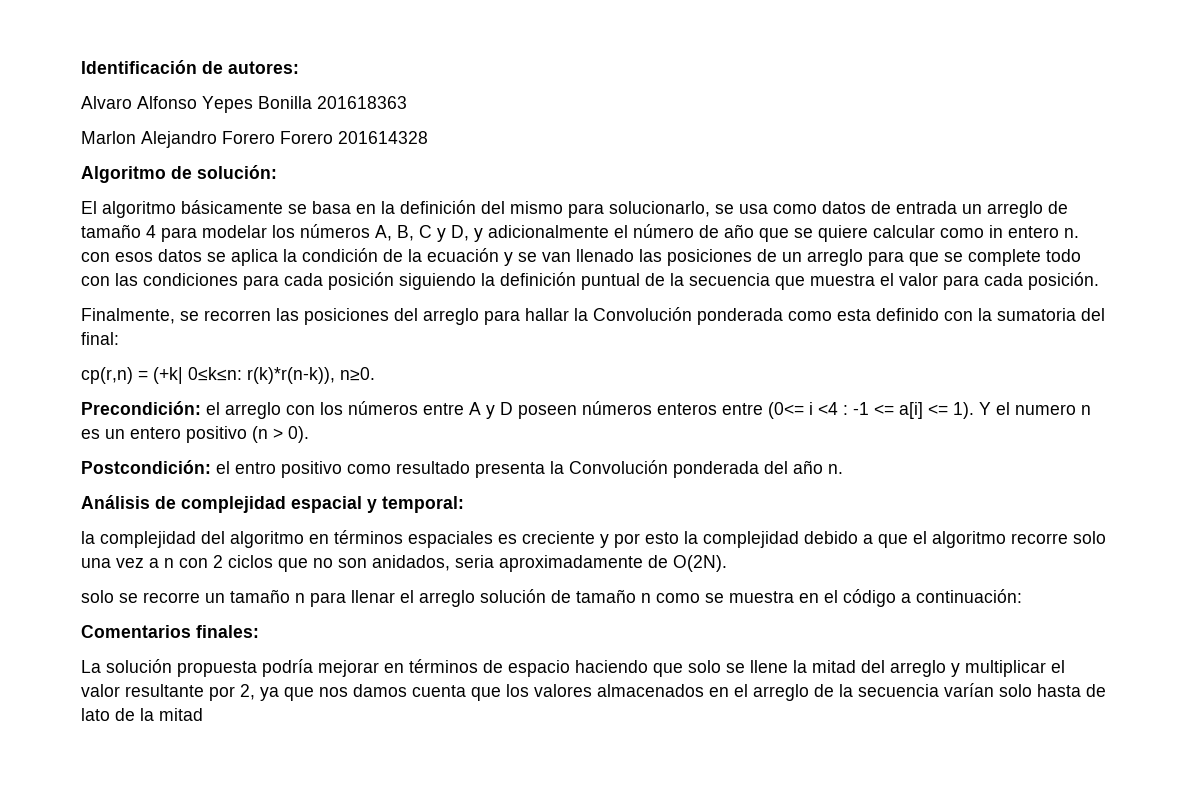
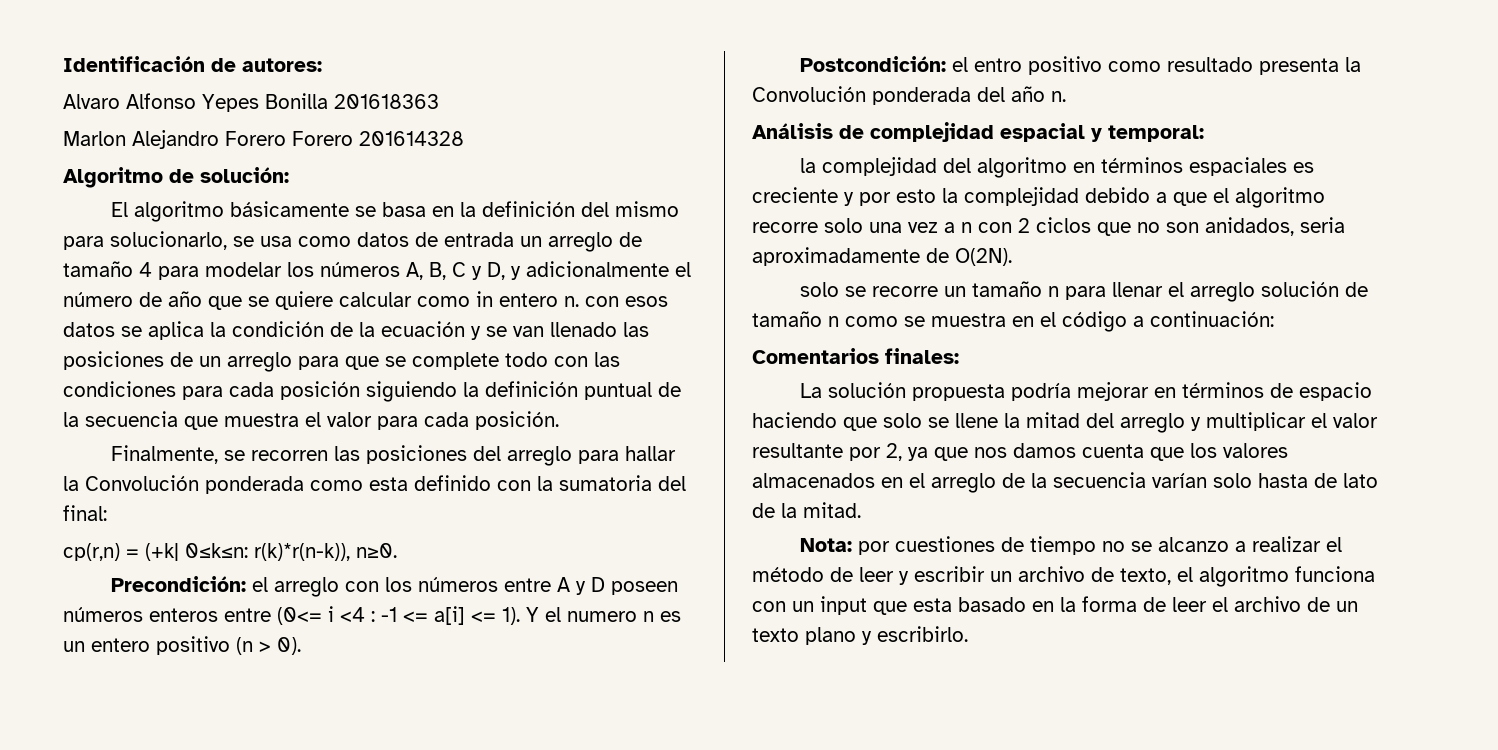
- La solución propuesta podría mejorar en términos de espacio haciendo que solo se llene la mitad del arreglo y multiplicar el valor resultante por 2, ya que nos damos cuenta que los valores almacenados en el arreglo de la secuencia varían solo hasta de lato de la mitad
+ La solución propuesta podría mejorar en términos de espacio haciendo que solo se llene la mitad del arreglo y multiplicar el valor resultante por 2, ya que nos damos cuenta que los valores almacenados en el arreglo de la secuencia varían solo hasta de lato de la mitad.
+ Nota: por cuestiones de tiempo no se alcanzo a realizar el método de leer y escribir un archivo de texto, el algoritmo funciona con un input que esta basado en la forma de leer el archivo de un texto plano y escribirlo.

